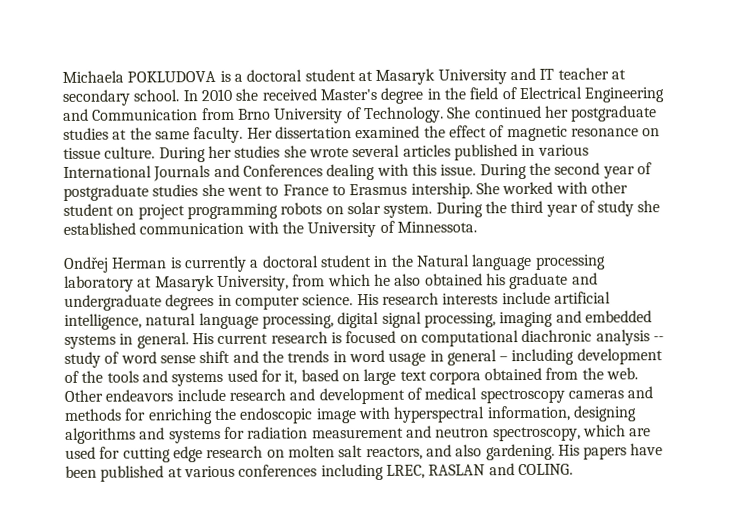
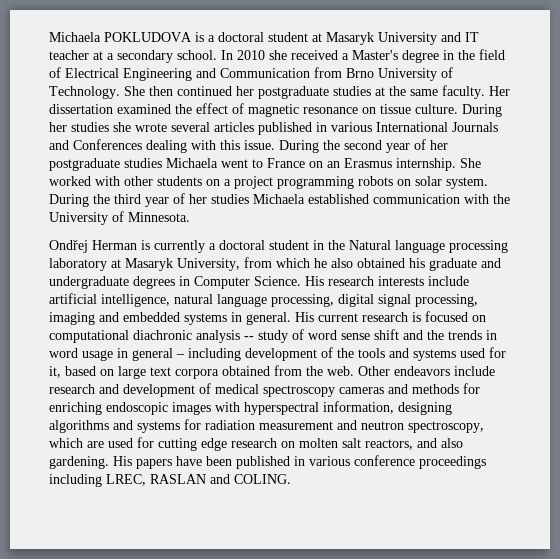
- Michaela POKLUDOVA is a doctoral student at Masaryk University and IT teacher at secondary school.
+ Michaela POKLUDOVA is a doctoral student at Masaryk University and IT teacher at a secondary school.
- In 2010 she received Master's degree in the field of Electrical Engineering and Communication from Brno University of Technology.
+ In 2010 she received a Master's degree in the field of Electrical Engineering and Communication from Brno University of Technology.
- She continued her postgraduate studies at the same faculty.
+ She then continued her postgraduate studies at the same faculty.
- During the second year of postgraduate studies she went to France to Erasmus intership.
+ During the second year of her postgraduate studies Michaela went to France on an Erasmus internship.
- She worked with other student on project programming robots on solar system.
+ She worked with other students on a project programming robots on solar system.
- During the third year of study she established communication with the University of Minnessota.
+ During the third year of her studies Michaela established communication with the University of Minnesota.
- Ondřej Herman is currently a doctoral student in the Natural language processing laboratory at Masaryk University, from which he also obtained his graduate and undergraduate degrees in computer science.
+ Ondřej Herman is currently a doctoral student in the Natural language processing laboratory at Masaryk University, from which he also obtained his graduate and undergraduate degrees in Computer Science.
- Other endeavors include research and development of medical spectroscopy cameras and methods for enriching the endoscopic image with hyperspectral information, designing algorithms and systems for radiation measurement and neutron spectroscopy, which are used for cutting edge research on molten salt reactors, and also gardening.
+ Other endeavors include research and development of medical spectroscopy cameras and methods for enriching endoscopic images with hyperspectral information, designing algorithms and systems for radiation measurement and neutron spectroscopy, which are used for cutting edge research on molten salt reactors, and also gardening.
- His papers have been published at various conferences including LREC, RASLAN and COLING.
+ His papers have been published in various conference proceedings including LREC, RASLAN and COLING.

